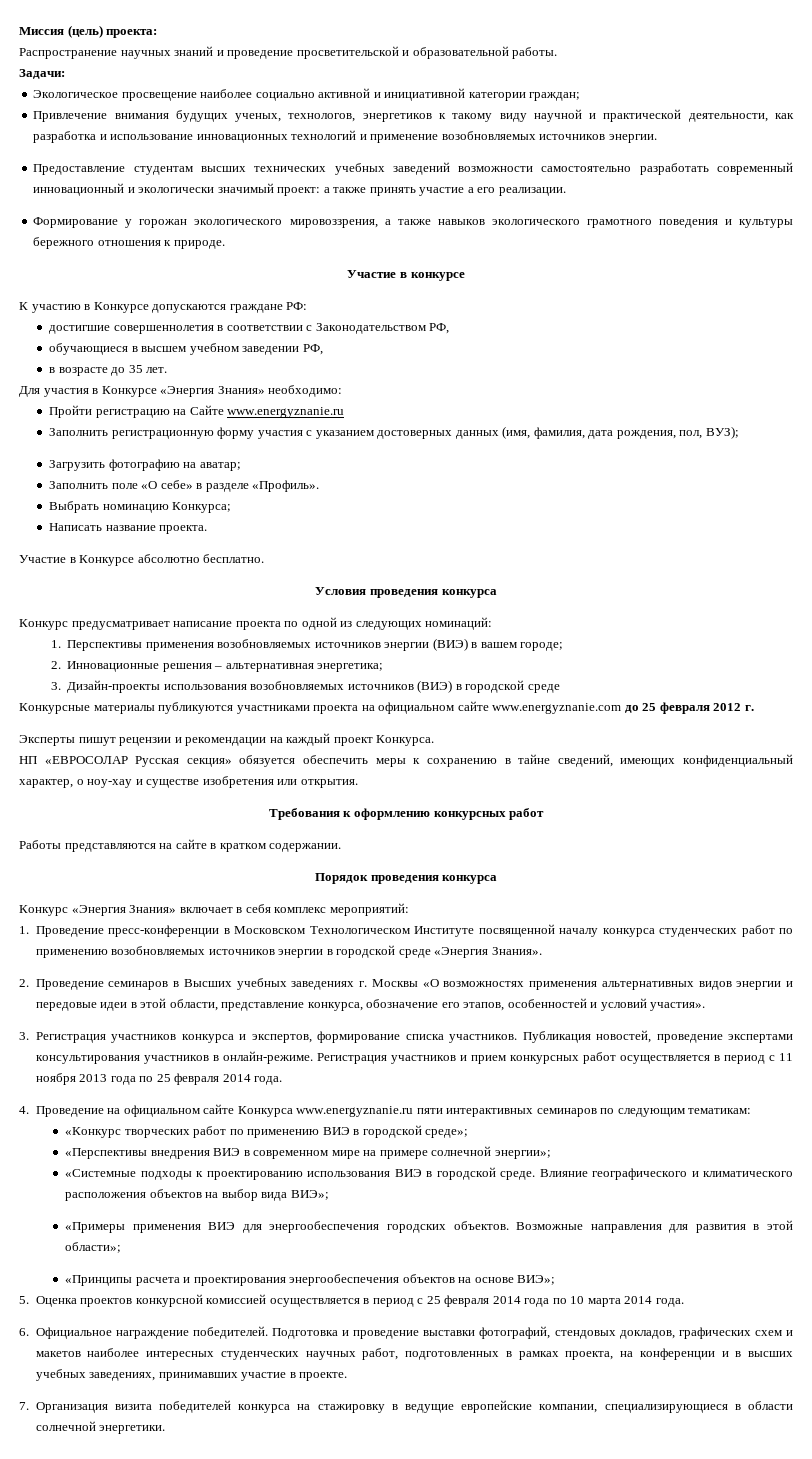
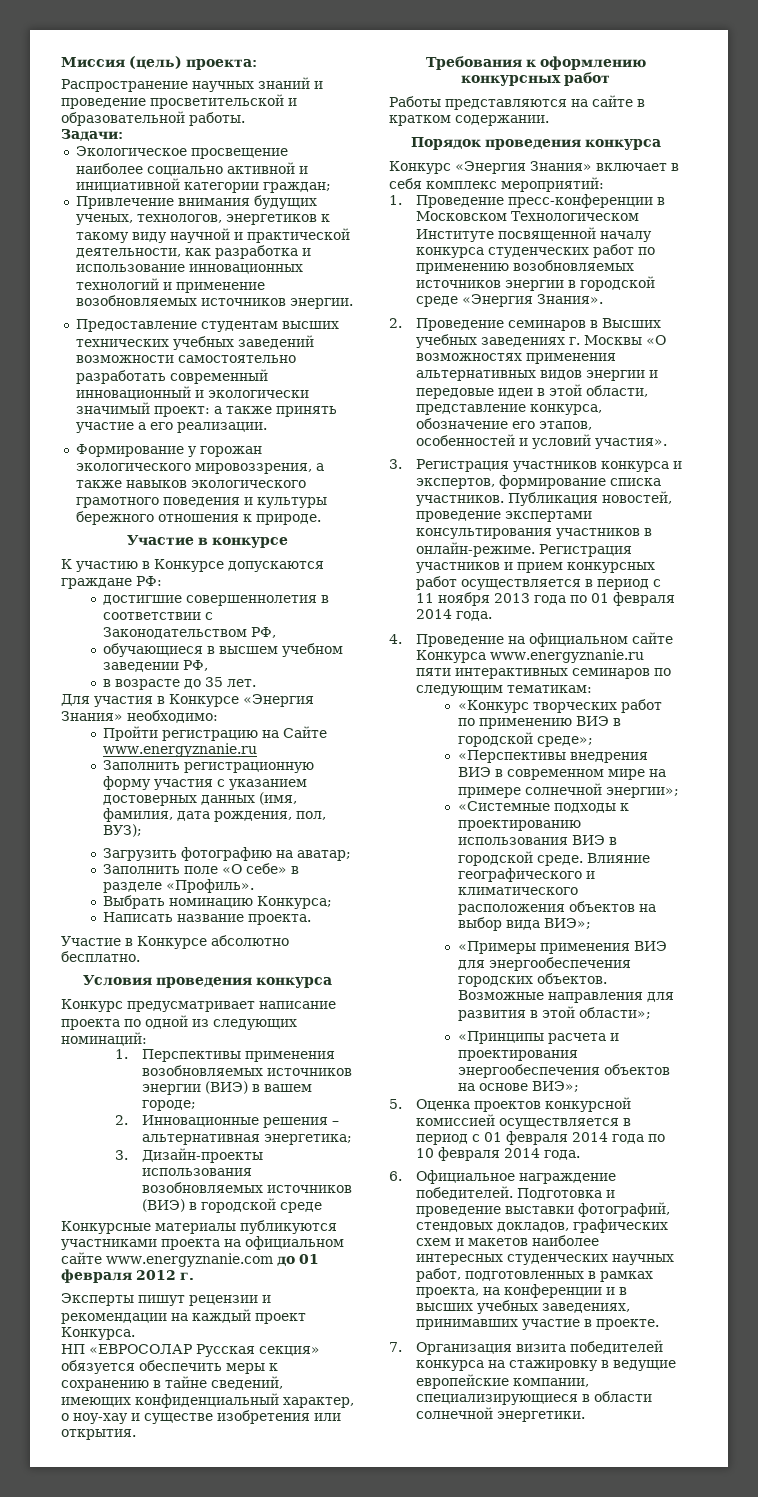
- Конкурсные материалы публикуются участниками проекта на официальном сайте www.energyznanie.com до 25 февраля 2012 г.
+ Конкурсные материалы публикуются участниками проекта на официальном сайте www.energyznanie.com до 01 февраля 2012 г.
- Регистрация участников и прием конкурсных работ осуществляется в период с 11 ноября 2013 года по 25 февраля 2014 года.
+ Регистрация участников и прием конкурсных работ осуществляется в период с 11 ноября 2013 года по 01 февраля 2014 года.
- 5. Оценка проектов конкурсной комиссией осуществляется в период с 25 февраля 2014 года по 10 марта 2014 года.
+ 5. Оценка проектов конкурсной комиссией осуществляется в период с 01 февраля 2014 года по 10 февраля 2014 года.

